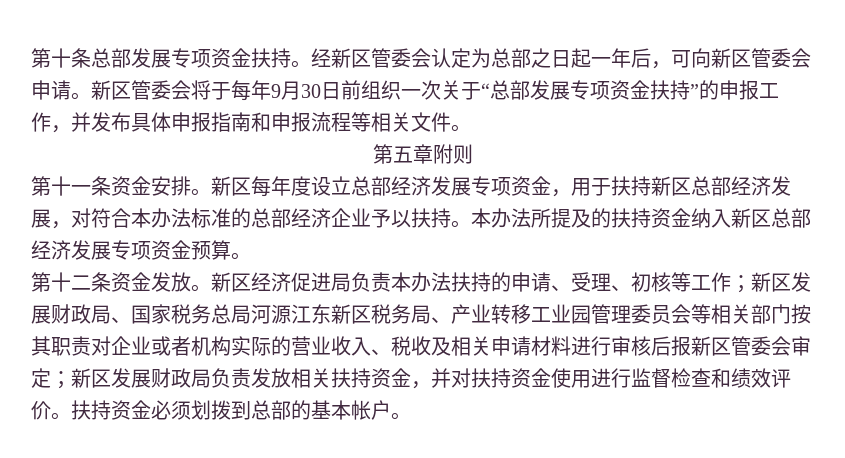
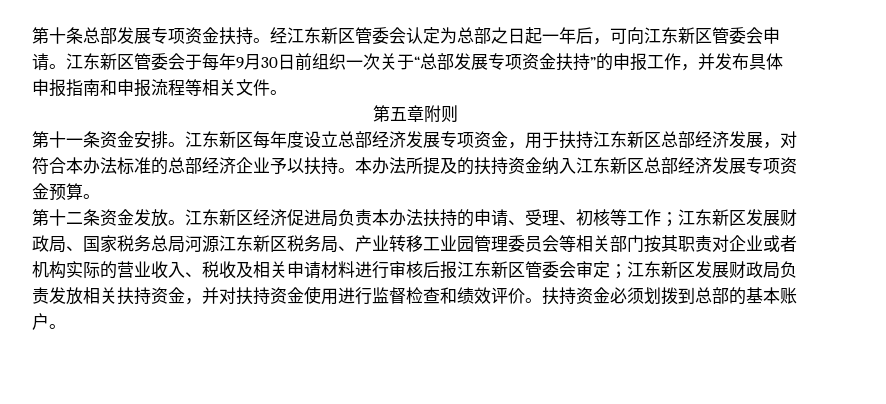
- 经新区管委会认定为总部之日起一年后，可向新区管委会申请。
+ 经江东新区管委会认定为总部之日起一年后，可向江东新区管委会申请。
- 新区管委会将于每年9月30日前组织一次关于“总部发展专项资金扶持”的申报工作，并发布具体申报指南和申报流程等相关文件。
+ 江东新区管委会于每年9月30日前组织一次关于“总部发展专项资金扶持”的申报工作，并发布具体申报指南和申报流程等相关文件。
- 新区每年度设立总部经济发展专项资金，用于扶持新区总部经济发展，对符合本办法标准的总部经济企业予以扶持。
+ 江东新区每年度设立总部经济发展专项资金，用于扶持江东新区总部经济发展，对符合本办法标准的总部经济企业予以扶持。
- 本办法所提及的扶持资金纳入新区总部经济发展专项资金预算。
+ 本办法所提及的扶持资金纳入江东新区总部经济发展专项资金预算。
- 新区经济促进局负责本办法扶持的申请、受理、初核等工作；
+ 江东新区经济促进局负责本办法扶持的申请、受理、初核等工作；
- 新区发展财政局、国家税务总局河源江东新区税务局、产业转移工业园管理委员会等相关部门按其职责对企业或者机构实际的营业收入、税收及相关申请材料进行审核后报新区管委会审定；
+ 江东新区发展财政局、国家税务总局河源江东新区税务局、产业转移工业园管理委员会等相关部门按其职责对企业或者机构实际的营业收入、税收及相关申请材料进行审核后报江东新区管委会审定；
- 新区发展财政局负责发放相关扶持资金，并对扶持资金使用进行监督检查和绩效评价。
+ 江东新区发展财政局负责发放相关扶持资金，并对扶持资金使用进行监督检查和绩效评价。
- 扶持资金必须划拨到总部的基本帐户。
+ 扶持资金必须划拨到总部的基本账户。

